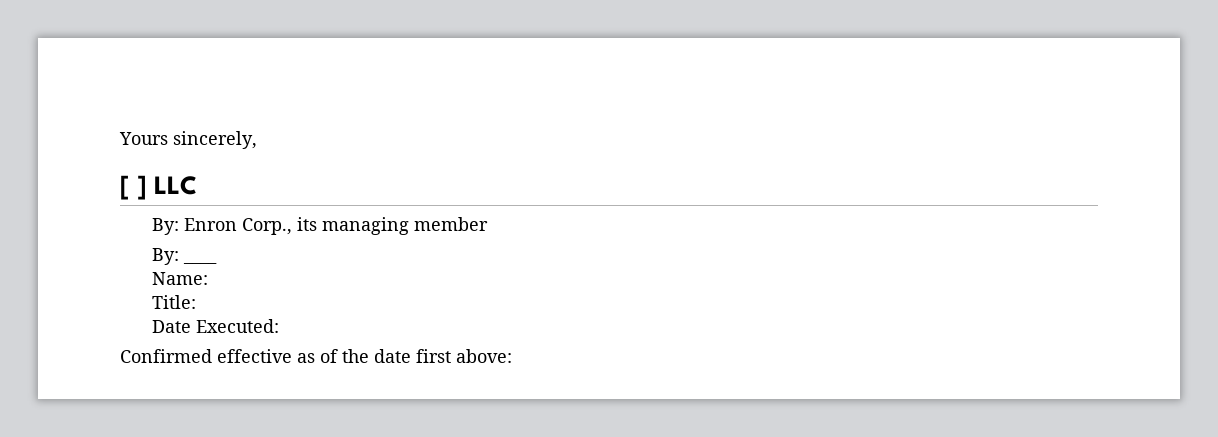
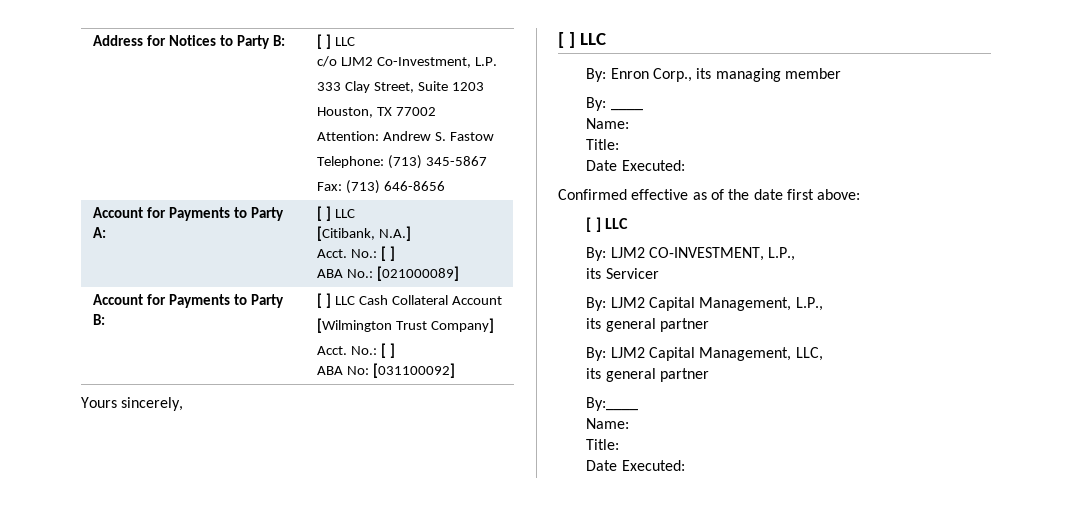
+ Address for Notices to Party B: | [ ] LLC
+ c/o LJM2 Co-Investment, L.P.
+ 333 Clay Street, Suite 1203
+ Houston, TX 77002
+ Attention: Andrew S. Fastow
+ Telephone: (713) 345-5867
+ Fax: (713) 646-8656
+ Account for Payments to Party A: | [ ] LLC
+ [Citibank, N.A.]
+ Acct. No.: [ ]
+ ABA No.: [021000089]
+ Account for Payments to Party B: | [ ] LLC Cash Collateral Account
+ [Wilmington Trust Company]
+ Acct. No.: [ ]
+ ABA No: [031100092]
  Confirmed effective as of the date first above:
+ [ ] LLC
+ By: LJM2 CO-INVESTMENT, L.P.,
+ its Servicer
+ By: LJM2 Capital Management, L.P.,
+ its general partner
+ By: LJM2 Capital Management, LLC,
+ its general partner
+ By:____
+ Name:
+ Title:
+ Date Executed:

